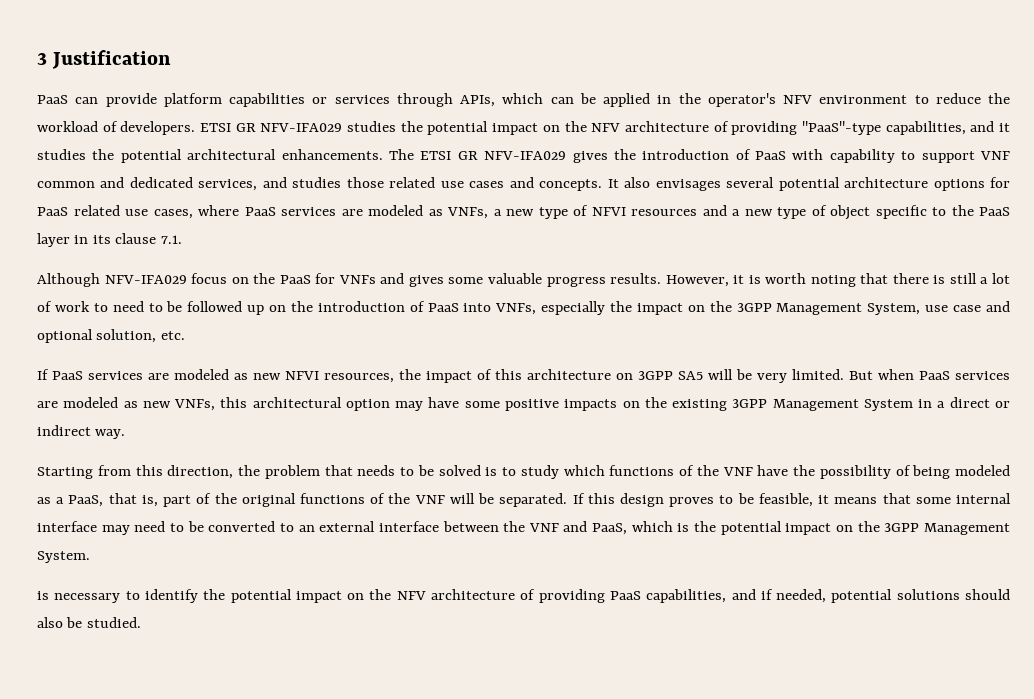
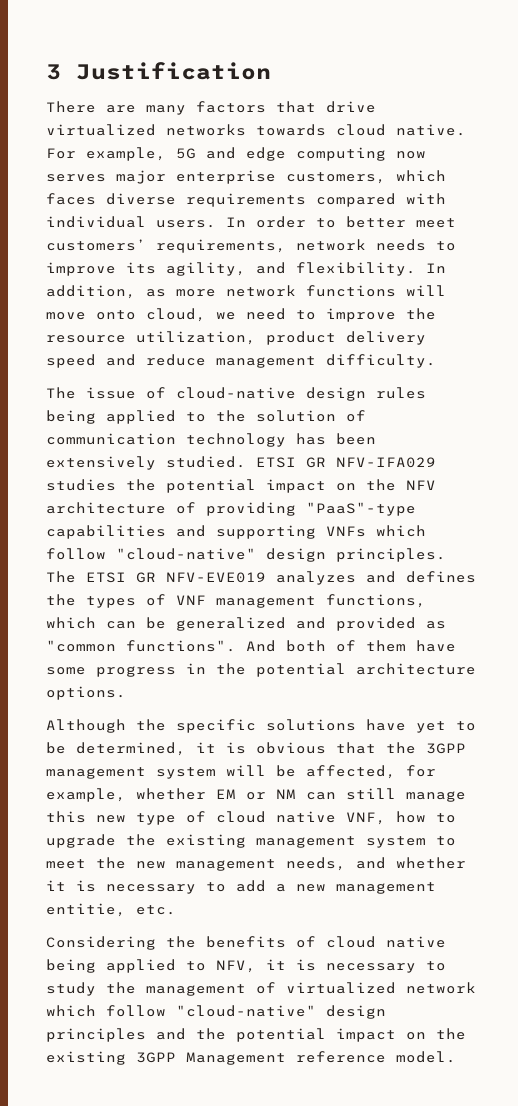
- PaaS can provide platform capabilities or services through APIs, which can be applied in the operator's NFV environment to reduce the workload of developers.
+ There are many factors that drive virtualized networks towards cloud native. For example, 5G and edge computing now serves major enterprise customers, which faces diverse requirements compared with individual users. In order to better meet customers’ requirements, network needs to improve its agility, and flexibility. In addition, as more network functions will move onto cloud, we need to improve the resource utilization, product delivery speed and reduce management difficulty.
+ The issue of cloud-native design rules being applied to the solution of communication technology has been extensively studied.
- ETSI GR NFV-IFA029 studies the potential impact on the NFV architecture of providing "PaaS"-type capabilities, and it studies the potential architectural enhancements. The ETSI GR NFV-IFA029 gives the introduction of PaaS with capability to support VNF common and dedicated services, and studies those related use cases and concepts. It also envisages several potential architecture options for PaaS related use cases, where PaaS services are modeled as VNFs, a new type of NFVI resources and a new type of object specific to the PaaS layer in its clause 7.1.
- Although NFV-IFA029 focus on the PaaS for VNFs and gives some valuable progress results. However, it is worth noting that there is still a lot of work to need to be followed up on the introduction of PaaS into VNFs, especially the impact on the 3GPP Management System, use case and optional solution, etc.
- If PaaS services are modeled as new NFVI resources, the impact of this architecture on 3GPP SA5 will be very limited. But when PaaS services are modeled as new VNFs, this architectural option may have some positive impacts on the existing 3GPP Management System in a direct or indirect way.
- Starting from this direction, the problem that needs to be solved is to study which functions of the VNF have the possibility of being modeled as a PaaS, that is, part of the original functions of the VNF will be separated. If this design proves to be feasible, it means that some internal interface may need to be converted to an external interface between the VNF and PaaS, which is the potential impact on the 3GPP Management System.
- is necessary to identify the potential impact on the NFV architecture of providing PaaS capabilities, and if needed, potential solutions should also be studied.
+ ETSI GR NFV-IFA029 studies the potential impact on the NFV architecture of providing "PaaS"-type capabilities and supporting VNFs which follow "cloud-native" design principles. The ETSI GR NFV-EVE019 analyzes and defines the types of VNF management functions, which can be generalized and provided as "common functions". And both of them have some progress in the potential architecture options.
+ Although the specific solutions have yet to be determined, it is obvious that the 3GPP management system will be affected, for example, whether EM or NM can still manage this new type of cloud native VNF, how to upgrade the existing management system to meet the new management needs, and whether it is necessary to add a new management entitie, etc.
+ Considering the benefits of cloud native being applied to NFV, it is necessary to study the management of virtualized network which follow "cloud-native" design principles and the potential impact on the existing 3GPP Management reference model.

